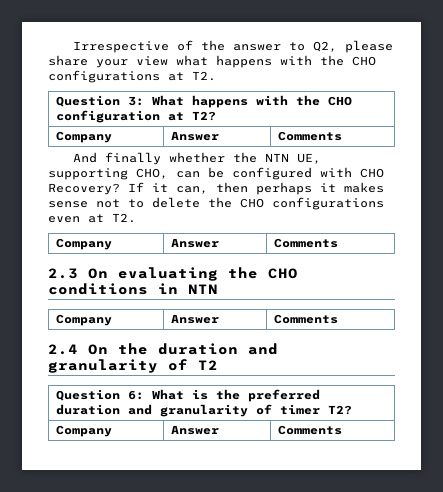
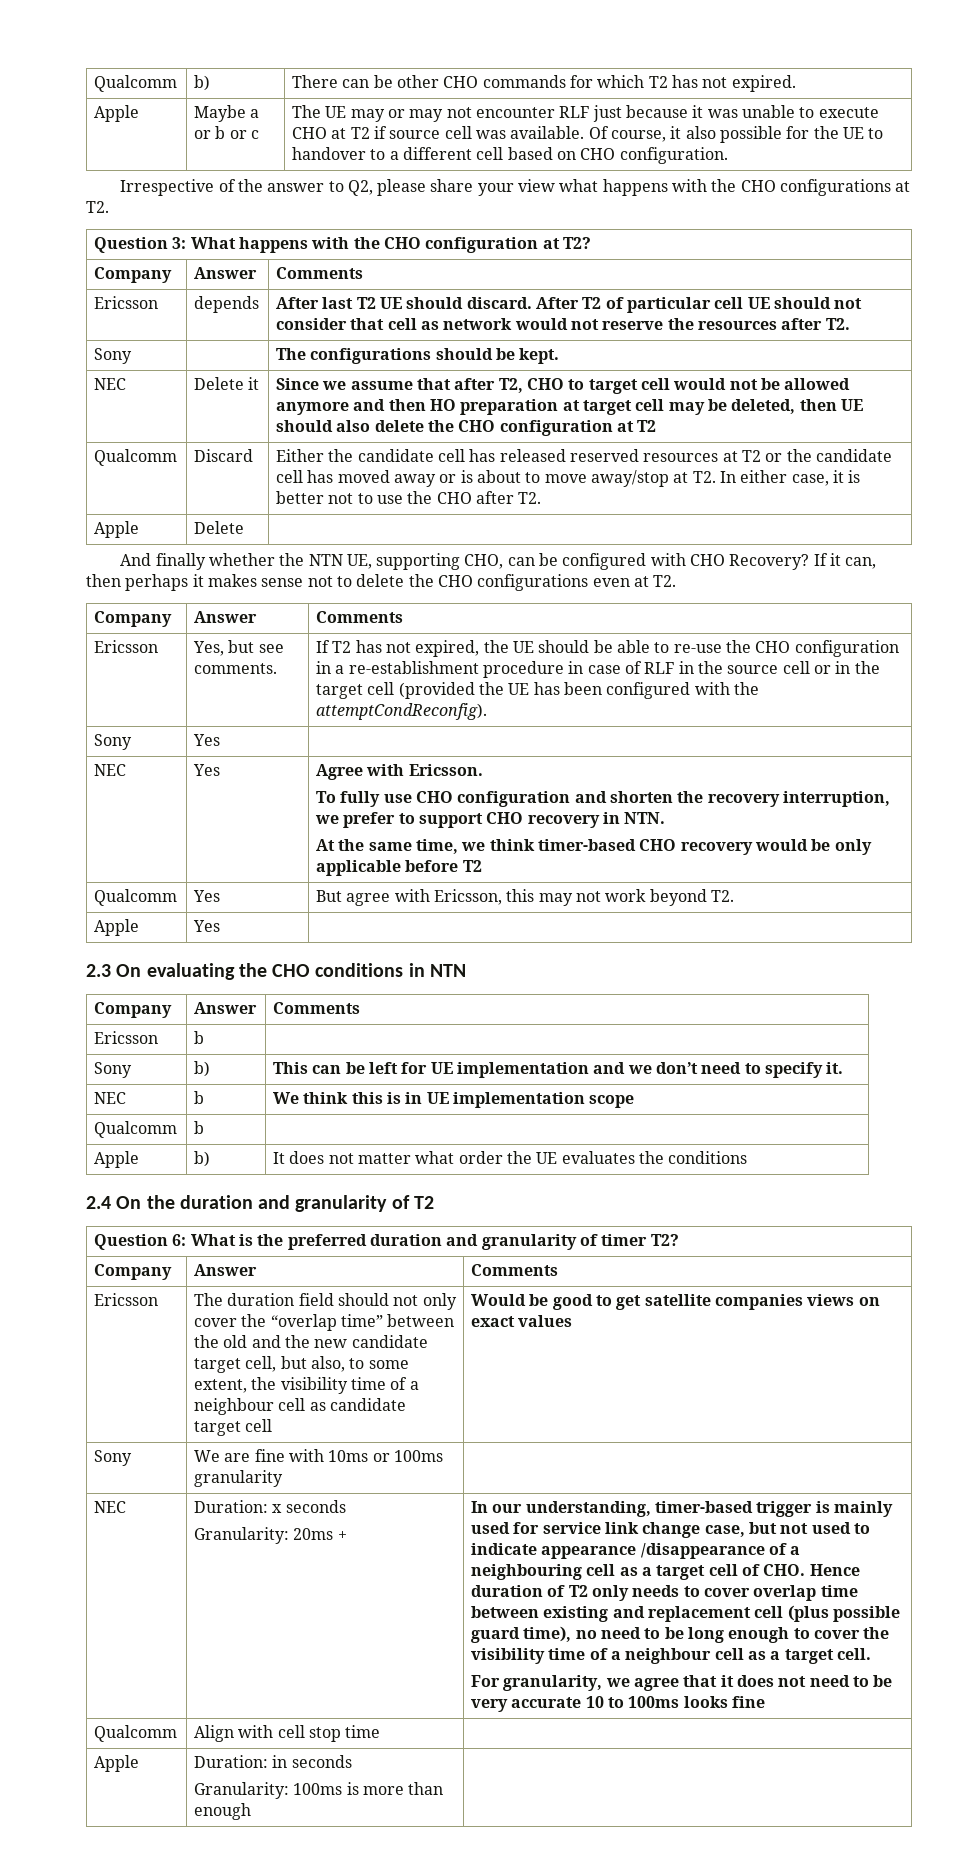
+ Qualcomm | b) | There can be other CHO commands for which T2 has not expired.
+ Apple | Maybe a or b or c | The UE may or may not encounter RLF just because it was unable to execute CHO at T2 if source cell was available. Of course, it also possible for the UE to handover to a different cell based on CHO configuration.
+ Ericsson | depends | After last T2 UE should discard. After T2 of particular cell UE should not consider that cell as network would not reserve the resources after T2.
+ Sony | | The configurations should be kept.
+ NEC | Delete it | Since we assume that after T2, CHO to target cell would not be allowed anymore and then HO preparation at target cell may be deleted, then UE should also delete the CHO configuration at T2
+ Qualcomm | Discard | Either the candidate cell has released reserved resources at T2 or the candidate cell has moved away or is about to move away/stop at T2. In either case, it is better not to use the CHO after T2.
+ Apple | Delete |
+ Ericsson | Yes, but see comments. | If T2 has not expired, the UE should be able to re-use the CHO configuration in a re-establishment procedure in case of RLF in the source cell or in the target cell (provided the UE has been configured with the attemptCondReconfig).
+ Sony | Yes |
+ NEC | Yes | Agree with Ericsson.
+ To fully use CHO configuration and shorten the recovery interruption, we prefer to support CHO recovery in NTN.
+ At the same time, we think timer-based CHO recovery would be only applicable before T2
+ Qualcomm | Yes | But agree with Ericsson, this may not work beyond T2.
+ Apple | Yes |
+ Ericsson | b |
+ Sony | b) | This can be left for UE implementation and we don’t need to specify it.
+ NEC | b | We think this is in UE implementation scope
+ Qualcomm | b |
+ Apple | b) | It does not matter what order the UE evaluates the conditions
+ Ericsson | The duration field should not only cover the “overlap time” between the old and the new candidate target cell, but also, to some extent, the visibility time of a neighbour cell as candidate target cell | Would be good to get satellite companies views on exact values
+ Sony | We are fine with 10ms or 100ms granularity |
+ NEC | Duration: x seconds
+ Granularity: 20ms + | In our understanding, timer-based trigger is mainly used for service link change case, but not used to indicate appearance /disappearance of a neighbouring cell as a target cell of CHO. Hence duration of T2 only needs to cover overlap time between existing and replacement cell (plus possible guard time), no need to be long enough to cover the visibility time of a neighbour cell as a target cell.
+ For granularity, we agree that it does not need to be very accurate 10 to 100ms looks fine
+ Qualcomm | Align with cell stop time |
+ Apple | Duration: in seconds
+ Granularity: 100ms is more than enough |

